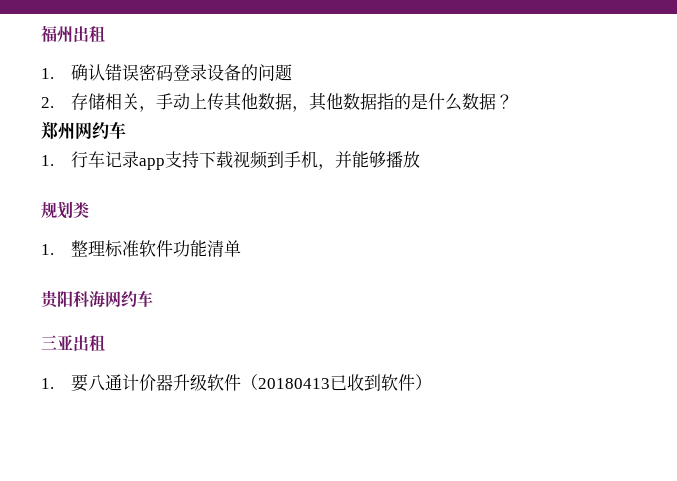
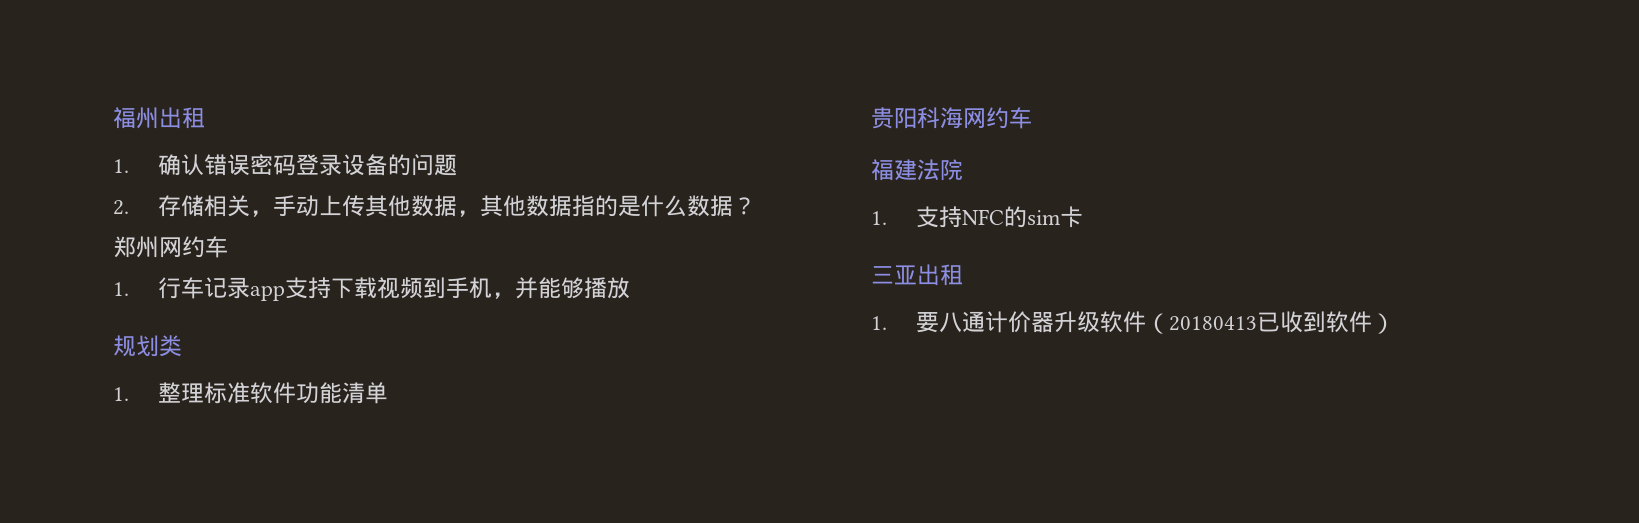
+ 福建法院
+ 1.支持NFC的sim卡

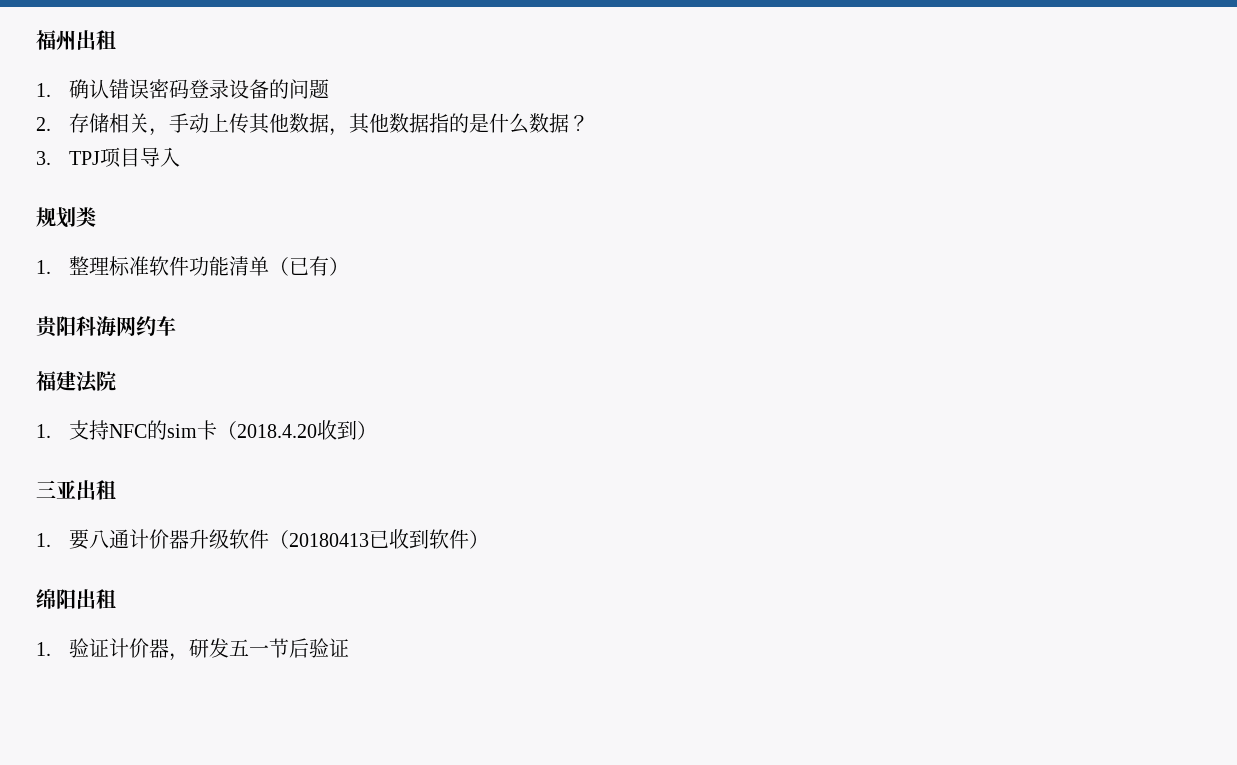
- 郑州网约车
- 1.行车记录app支持下载视频到手机，并能够播放
+ 3. TPJ项目导入
- 1.整理标准软件功能清单
+ 1.整理标准软件功能清单（已有）
- 1.支持NFC的sim卡
+ 1.支持NFC的sim卡（2018.4.20收到）
+ 绵阳出租
+ 1.验证计价器，研发五一节后验证

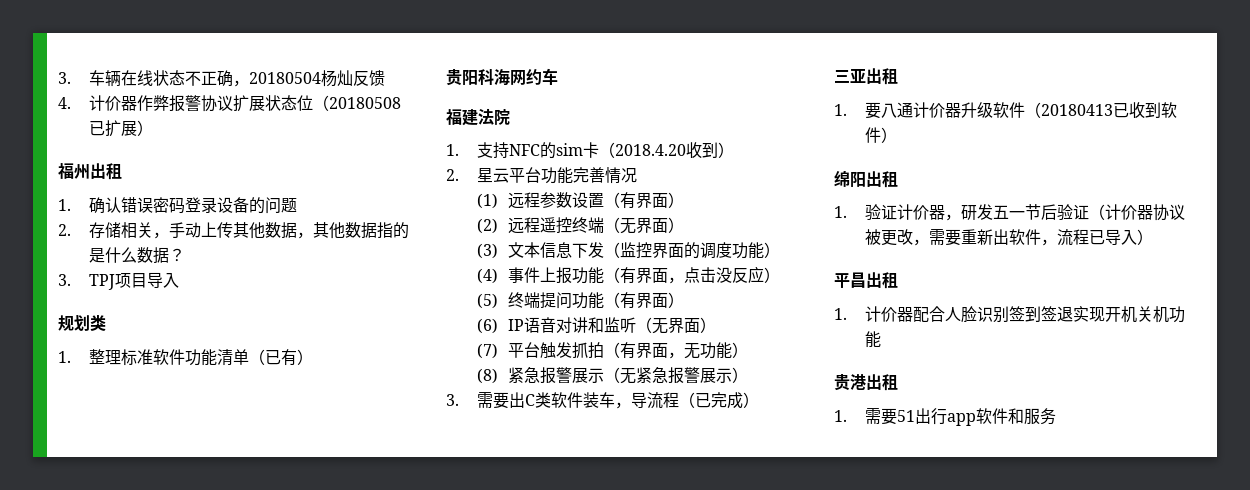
+ 3.车辆在线状态不正确，20180504杨灿反馈
+ 4.计价器作弊报警协议扩展状态位（20180508已扩展）
+ 2.星云平台功能完善情况
+ (1)远程参数设置（有界面）
+ (2)远程遥控终端（无界面）
+ (3)文本信息下发（监控界面的调度功能）
+ (4)事件上报功能（有界面，点击没反应）
+ (5)终端提问功能（有界面）
+ (6) IP语音对讲和监听（无界面）
+ (7)平台触发抓拍（有界面，无功能）
+ (8)紧急报警展示（无紧急报警展示）
+ 3.需要出C类软件装车，导流程（已完成）
- 1.验证计价器，研发五一节后验证
+ 1.验证计价器，研发五一节后验证（计价器协议被更改，需要重新出软件，流程已导入）
+ 平昌出租
+ 1.计价器配合人脸识别签到签退实现开机关机功能
+ 贵港出租
+ 1.需要51出行app软件和服务

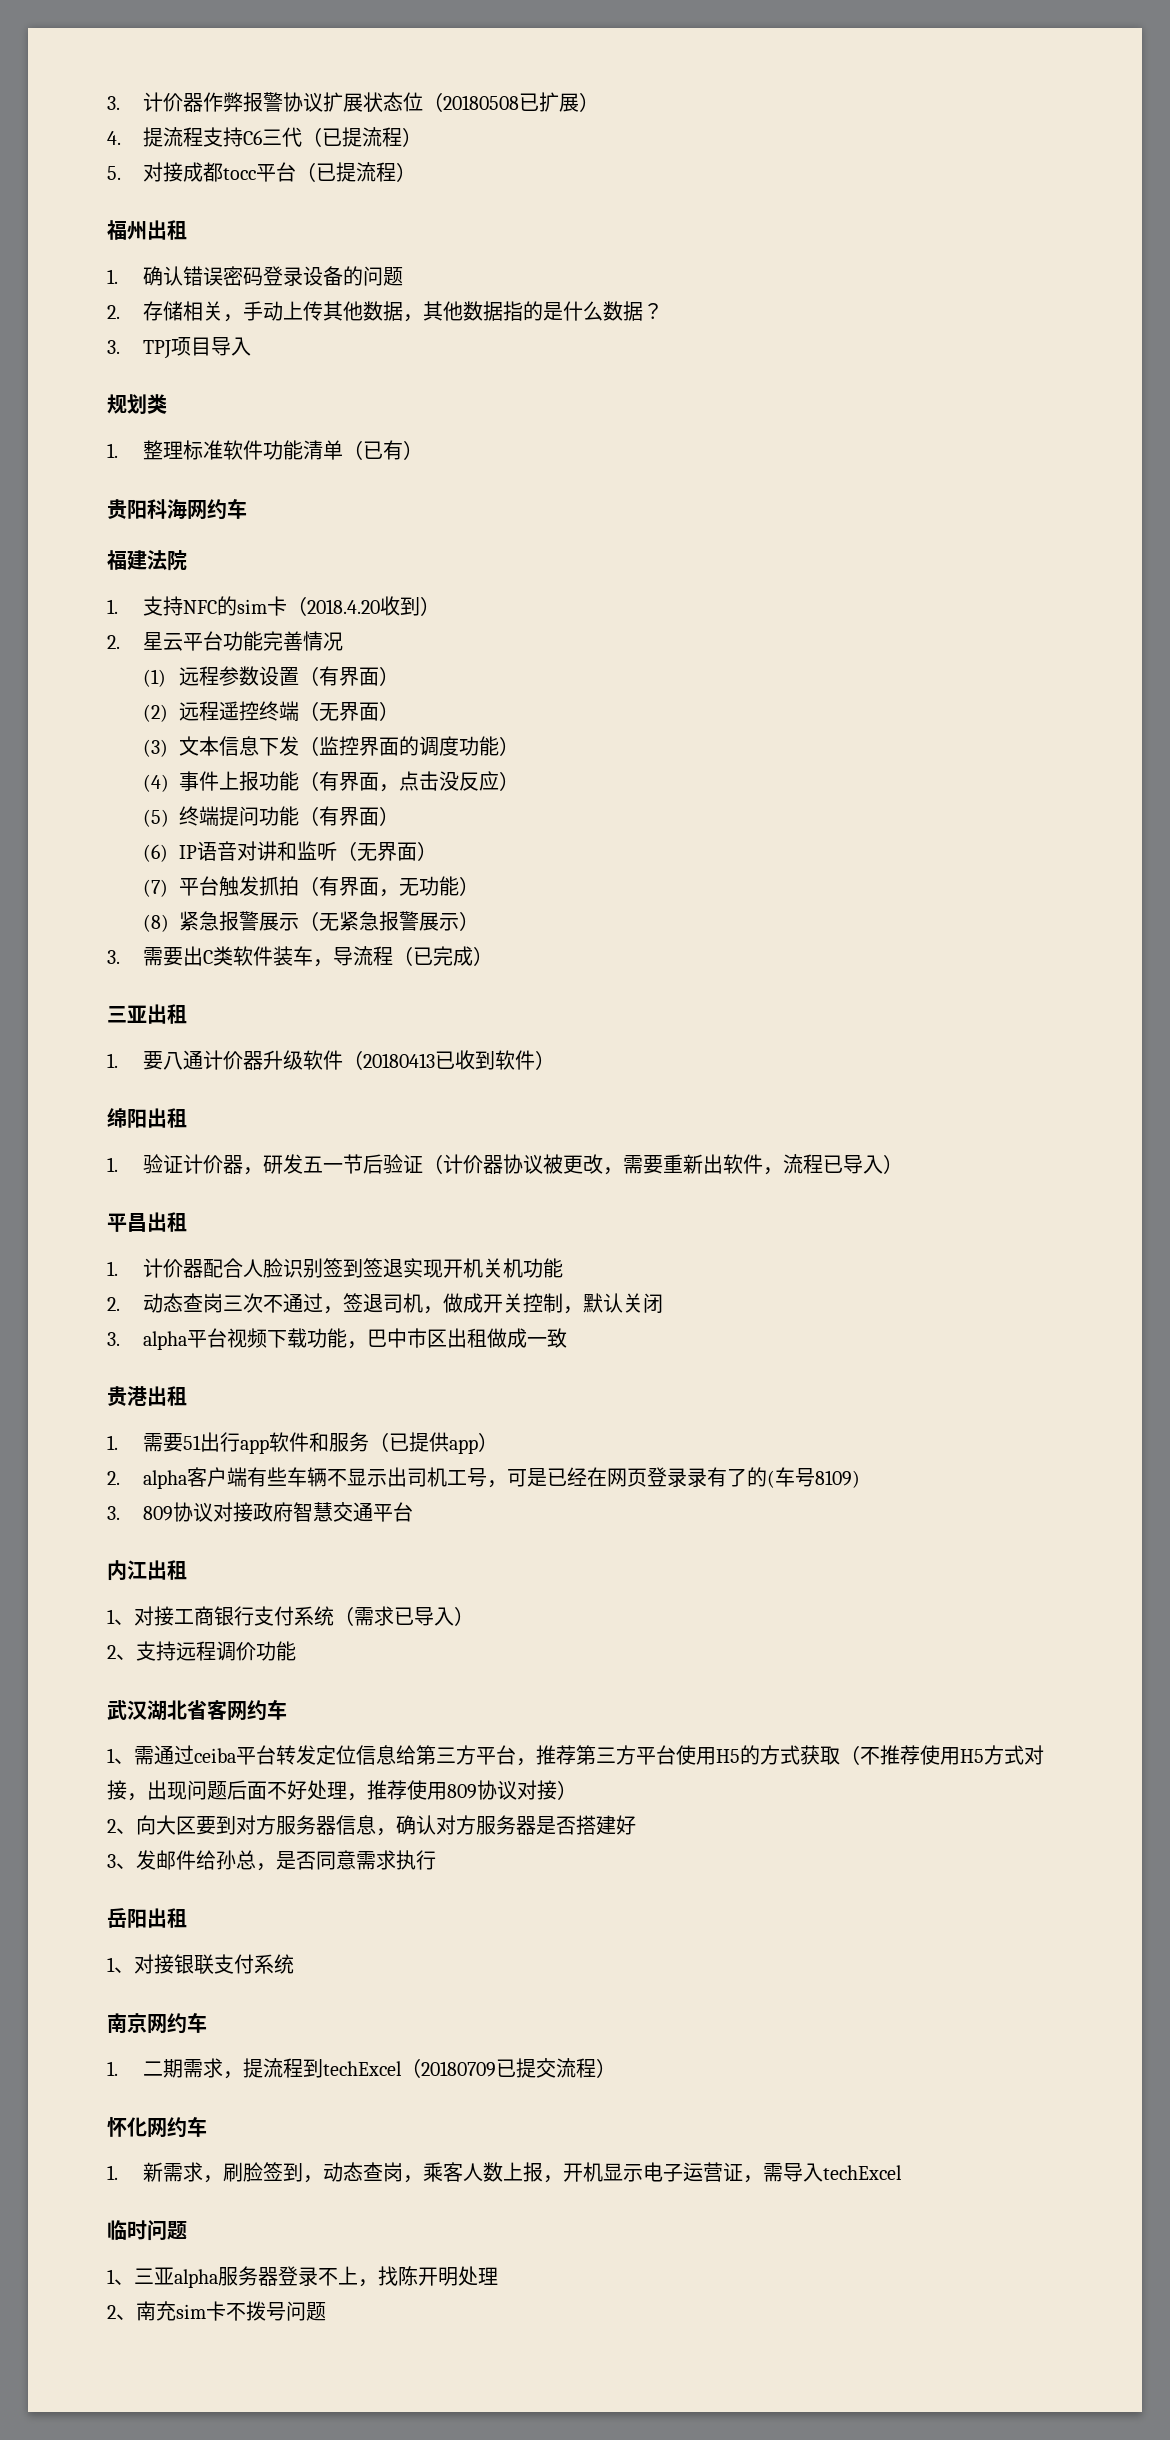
- 3.车辆在线状态不正确，20180504杨灿反馈
- 4.计价器作弊报警协议扩展状态位（20180508已扩展）
+ 3.计价器作弊报警协议扩展状态位（20180508已扩展）
+ 4.提流程支持C6三代（已提流程）
+ 5.对接成都tocc平台（已提流程）
+ 2.动态查岗三次不通过，签退司机，做成开关控制，默认关闭
+ 3. alpha平台视频下载功能，巴中市区出租做成一致
- 1.需要51出行app软件和服务
+ 1.需要51出行app软件和服务（已提供app）
+ 2. alpha客户端有些车辆不显示出司机工号，可是已经在网页登录录有了的(车号8109)
+ 3. 809协议对接政府智慧交通平台
+ 内江出租
+ 1、对接工商银行支付系统（需求已导入）
+ 2、支持远程调价功能
+ 武汉湖北省客网约车
+ 1、需通过ceiba平台转发定位信息给第三方平台，推荐第三方平台使用H5的方式获取（不推荐使用H5方式对接，出现问题后面不好处理，推荐使用809协议对接）
+ 2、向大区要到对方服务器信息，确认对方服务器是否搭建好
+ 3、发邮件给孙总，是否同意需求执行
+ 岳阳出租
+ 1、对接银联支付系统
+ 南京网约车
+ 1.二期需求，提流程到techExcel（20180709已提交流程）
+ 怀化网约车
+ 1.新需求，刷脸签到，动态查岗，乘客人数上报，开机显示电子运营证，需导入techExcel
+ 临时问题
+ 1、三亚alpha服务器登录不上，找陈开明处理
+ 2、南充sim卡不拨号问题

